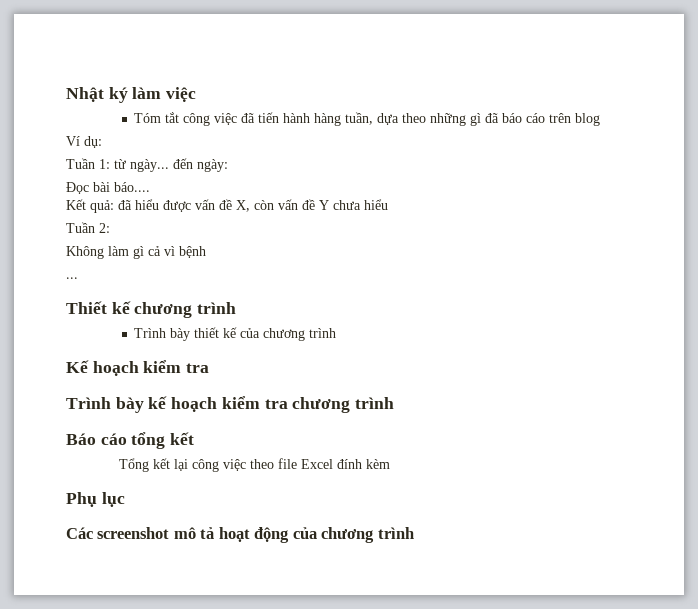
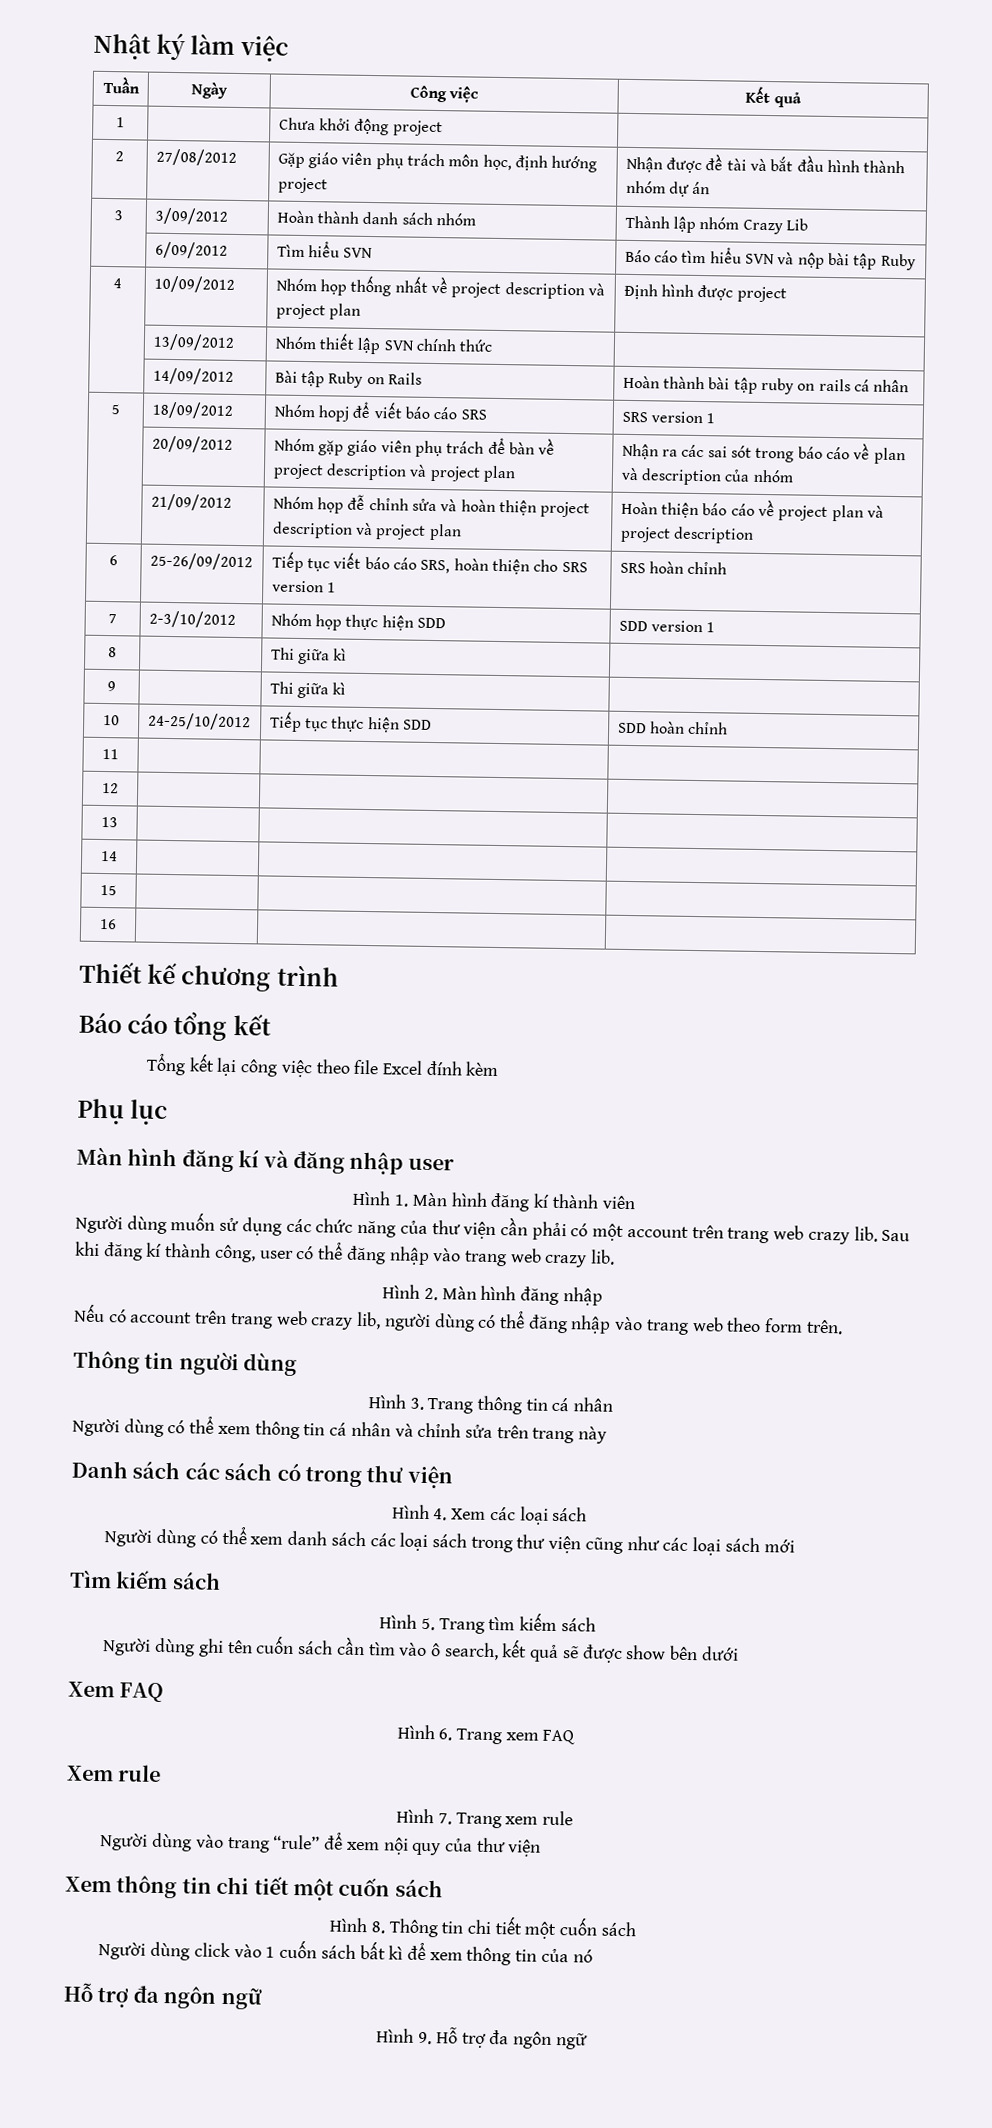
- Tóm tắt công việc đã tiến hành hàng tuần, dựa theo những gì đã báo cáo trên blog
- Ví dụ:
- Tuần 1: từ ngày... đến ngày:
- Đọc bài báo....
- Kết quả: đã hiểu được vấn đề X, còn vấn đề Y chưa hiểu
- Tuần 2:
- Không làm gì cả vì bệnh
- ...
+ Tuần | Ngày | Công việc | Kết quả
+ 1 | | Chưa khởi động project |
+ 2 | 27/08/2012 | Gặp giáo viên phụ trách môn học, định hướng project | Nhận được đề tài và bắt đầu hình thành nhóm dự án
+ 3 | 3/09/2012 | Hoàn thành danh sách nhóm | Thành lập nhóm Crazy Lib
+ | 6/09/2012 | Tìm hiểu SVN | Báo cáo tìm hiểu SVN và nộp bài tập Ruby
+ 4 | 10/09/2012 | Nhóm họp thống nhất về project description và project plan | Định hình được project
+ | 13/09/2012 | Nhóm thiết lập SVN chính thức |
+ | 14/09/2012 | Bài tập Ruby on Rails | Hoàn thành bài tập ruby on rails cá nhân
+ 5 | 18/09/2012 | Nhóm hopj để viết báo cáo SRS | SRS version 1
+ | 20/09/2012 | Nhóm gặp giáo viên phụ trách để bàn về project description và project plan | Nhận ra các sai sót trong báo cáo về plan và description của nhóm
+ | 21/09/2012 | Nhóm họp đễ chỉnh sửa và hoàn thiện project description và project plan | Hoàn thiện báo cáo về project plan và project description
+ 6 | 25-26/09/2012 | Tiếp tục viết báo cáo SRS, hoàn thiện cho SRS version 1 | SRS hoàn chỉnh
+ 7 | 2-3/10/2012 | Nhóm họp thực hiện SDD | SDD version 1
+ 8 | | Thi giữa kì |
+ 9 | | Thi giữa kì |
+ 10 | 24-25/10/2012 | Tiếp tục thực hiện SDD | SDD hoàn chỉnh
+ 11 | | |
+ 12 | | |
+ 13 | | |
+ 14 | | |
+ 15 | | |
+ 16 | | |
  Thiết kế chương trình
- Trình bày thiết kế của chương trình
- Kế hoạch kiểm tra
- Trình bày kế hoạch kiểm tra chương trình
- Các screenshot mô tả hoạt động của chương trình
+ Màn hình đăng kí và đăng nhập user
+ Hình 1. Màn hình đăng kí thành viên
+ Người dùng muốn sử dụng các chức năng của thư viện cần phải có một account trên trang web crazy lib. Sau khi đăng kí thành công, user có thể đăng nhập vào trang web crazy lib.
+ Hình 2. Màn hình đăng nhập
+ Nếu có account trên trang web crazy lib, người dùng có thể đăng nhập vào trang web theo form trên.
+ Thông tin người dùng
+ Hình 3. Trang thông tin cá nhân
+ Người dùng có thể xem thông tin cá nhân và chỉnh sửa trên trang này
+ Danh sách các sách có trong thư viện
+ Hình 4. Xem các loại sách
+ Người dùng có thể xem danh sách các loại sách trong thư viện cũng như các loại sách mới
+ Tìm kiếm sách
+ Hình 5. Trang tìm kiếm sách
+ Người dùng ghi tên cuốn sách cần tìm vào ô search, kết quả sẽ được show bên dưới
+ Xem FAQ
+ Hình 6. Trang xem FAQ
+ Xem rule
+ Hình 7. Trang xem rule
+ Người dùng vào trang “rule” để xem nội quy của thư viện
+ Xem thông tin chi tiết một cuốn sách
+ Hình 8. Thông tin chi tiết một cuốn sách
+ Người dùng click vào 1 cuốn sách bất kì để xem thông tin của nó
+ Hỗ trợ đa ngôn ngữ
+ Hình 9. Hỗ trợ đa ngôn ngữ

